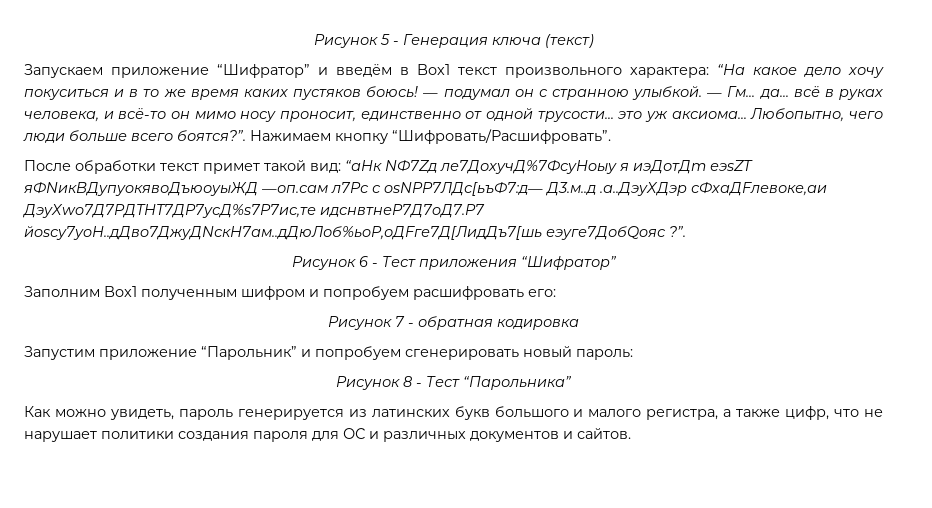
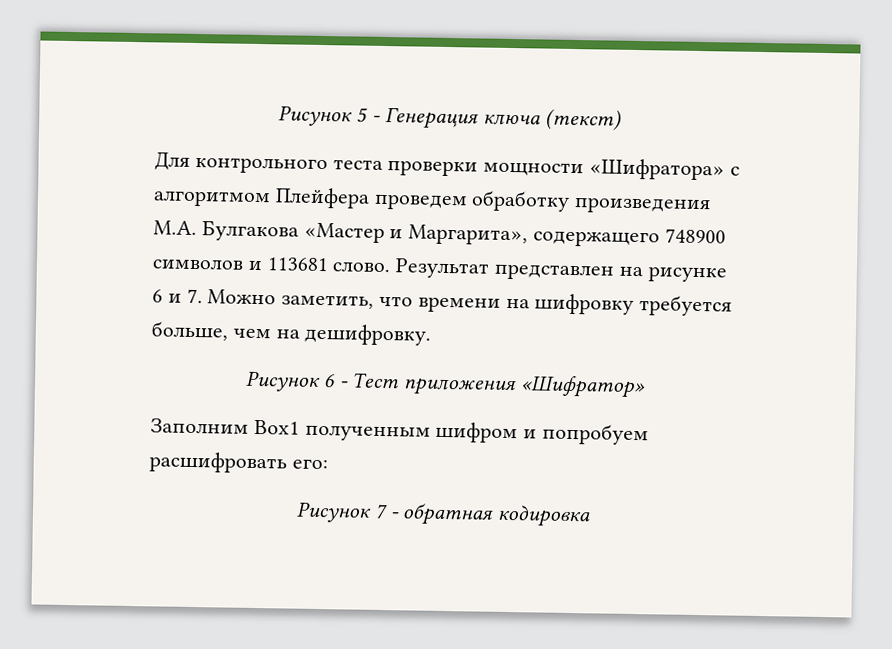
- Запускаем приложение “Шифратор” и введём в Box1 текст произвольного характера: “На какое дело хочу покуситься и в то же время каких пустяков боюсь! — подумал он с странною улыбкой. — Гм... да... всё в руках человека, и всё-то он мимо носу проносит, единственно от одной трусости... это уж аксиома... Любопытно, чего люди больше всего боятся?”. Нажимаем кнопку “Шифровать/Расшифровать”.
- После обработки текст примет такой вид: “аНк NФ7Zд ле7ДохучД%7ФсуНoыу я иэДотДm еэsZT яФNикBДупуoкявоДъюоуыЖД —оп.сам л7Рс с osNРР7ЛДс[ьъФ7:д— Д3.м..д .а..ДэуXДэр сФхаДFлевоке,аи ДэуXwo7Д7РДTНT7ДР7усД%s7Р7ис,те идснвтнеР7Д7oД7.Р7 йosсу7уoН..дДвo7ДжуДNскН7ам..дДюЛоб%ьoР,оДFге7Д[ЛидДъ7[шь еэуге7ДобQoяс ?”.
+ Для контрольного теста проверки мощности «Шифратора» с алгоритмом Плейфера проведем обработку произведения М.A. Булгакова «Мастер и Маргарита», содержащего 748900 символов и 113681 слово. Результат представлен на рисунке 6 и 7. Можно заметить, что времени на шифровку требуется больше, чем на дешифровку.
- Рисунок 6 - Тест приложения “Шифратор”
+ Рисунок 6 - Тест приложения «Шифратор»
- Запустим приложение “Парольник” и попробуем сгенерировать новый пароль:
- Рисунок 8 - Тест “Парольника”
- Как можно увидеть, пароль генерируется из латинских букв большого и малого регистра, а также цифр, что не нарушает политики создания пароля для ОС и различных документов и сайтов.

